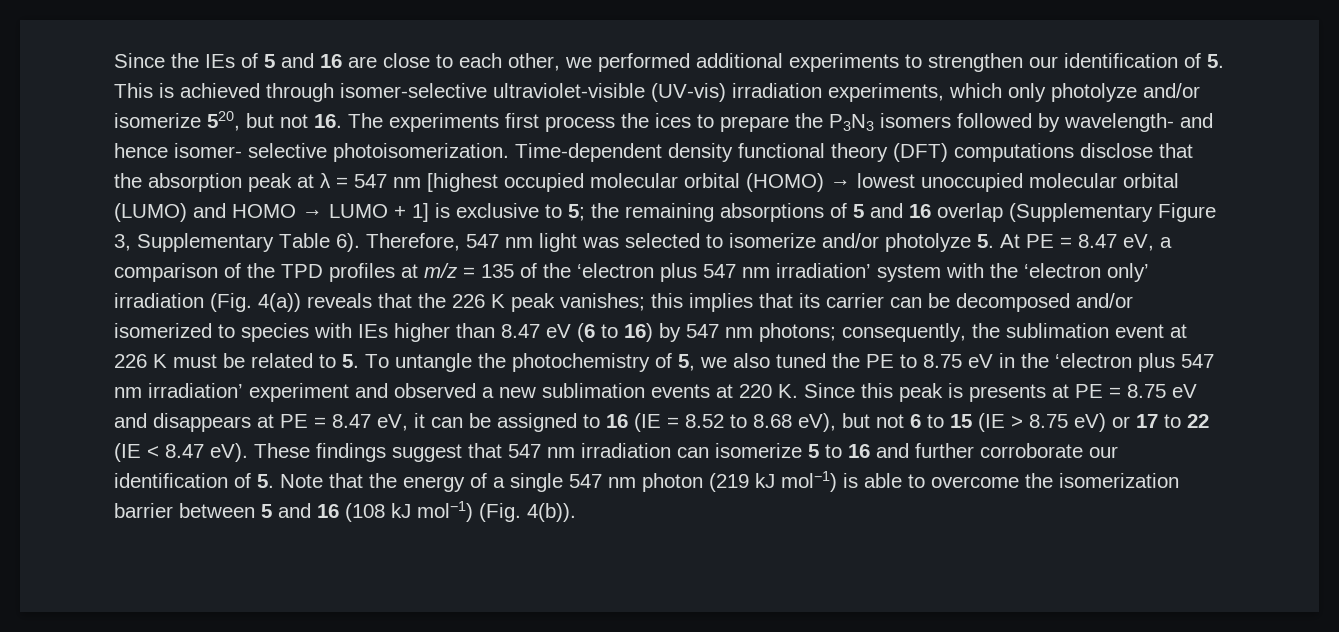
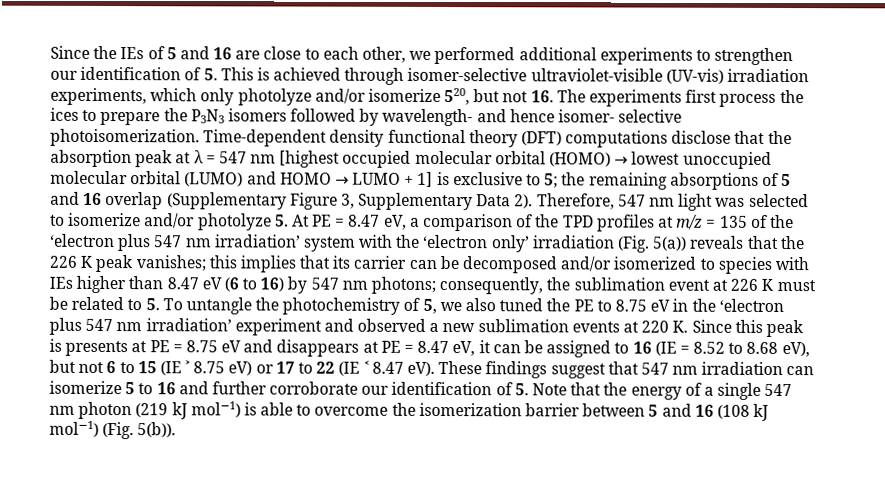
- Time-dependent density functional theory (DFT) computations disclose that the absorption peak at λ = 547 nm [highest occupied molecular orbital (HOMO) → lowest unoccupied molecular orbital (LUMO) and HOMO → LUMO + 1] is exclusive to 5; the remaining absorptions of 5 and 16 overlap (Supplementary Figure 3, Supplementary Table 6).
+ Time-dependent density functional theory (DFT) computations disclose that the absorption peak at λ = 547 nm [highest occupied molecular orbital (HOMO) → lowest unoccupied molecular orbital (LUMO) and HOMO → LUMO + 1] is exclusive to 5; the remaining absorptions of 5 and 16 overlap (Supplementary Figure 3, Supplementary Data 2).
- Therefore, 547 nm light was selected to isomerize and/or photolyze 5. At PE = 8.47 eV, a comparison of the TPD profiles at m/z = 135 of the ‘electron plus 547 nm irradiation’ system with the ‘electron only’ irradiation (Fig. 4(a)) reveals that the 226 K peak vanishes;
+ Therefore, 547 nm light was selected to isomerize and/or photolyze 5. At PE = 8.47 eV, a comparison of the TPD profiles at m/z = 135 of the ‘electron plus 547 nm irradiation’ system with the ‘electron only’ irradiation (Fig. 5(a)) reveals that the 226 K peak vanishes;
- These findings suggest that 547 nm irradiation can isomerize 5 to 16 and further corroborate our identification of 5. Note that the energy of a single 547 nm photon (219 kJ mol−1) is able to overcome the isomerization barrier between 5 and 16 (108 kJ mol−1) (Fig. 4(b)).
+ These findings suggest that 547 nm irradiation can isomerize 5 to 16 and further corroborate our identification of 5. Note that the energy of a single 547 nm photon (219 kJ mol−1) is able to overcome the isomerization barrier between 5 and 16 (108 kJ mol−1) (Fig. 5(b)).

